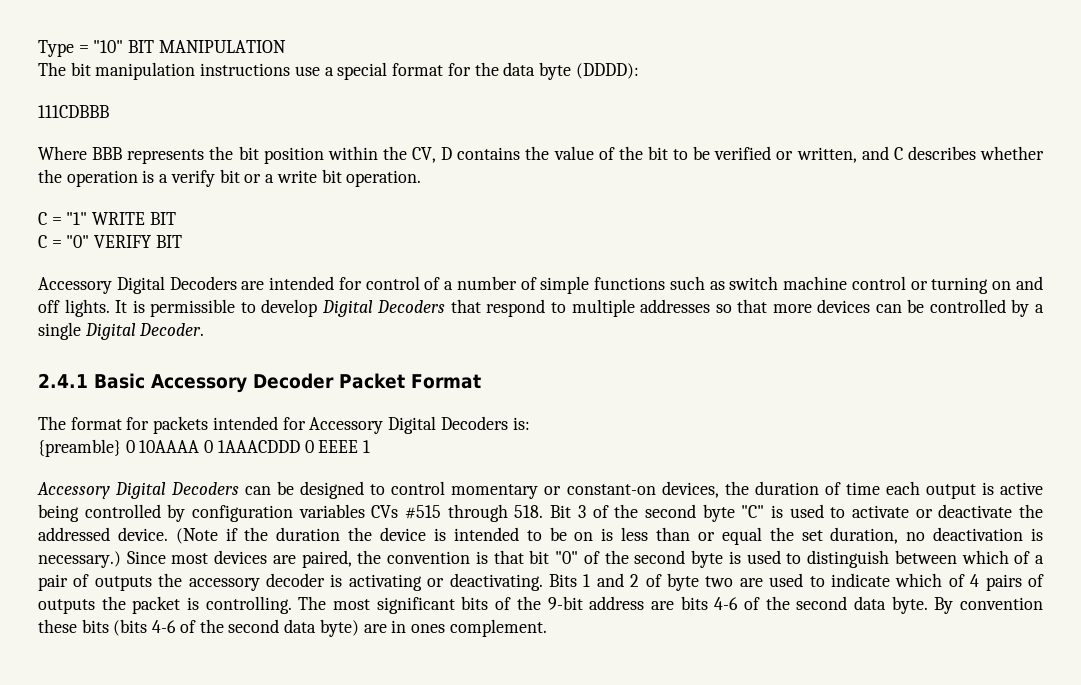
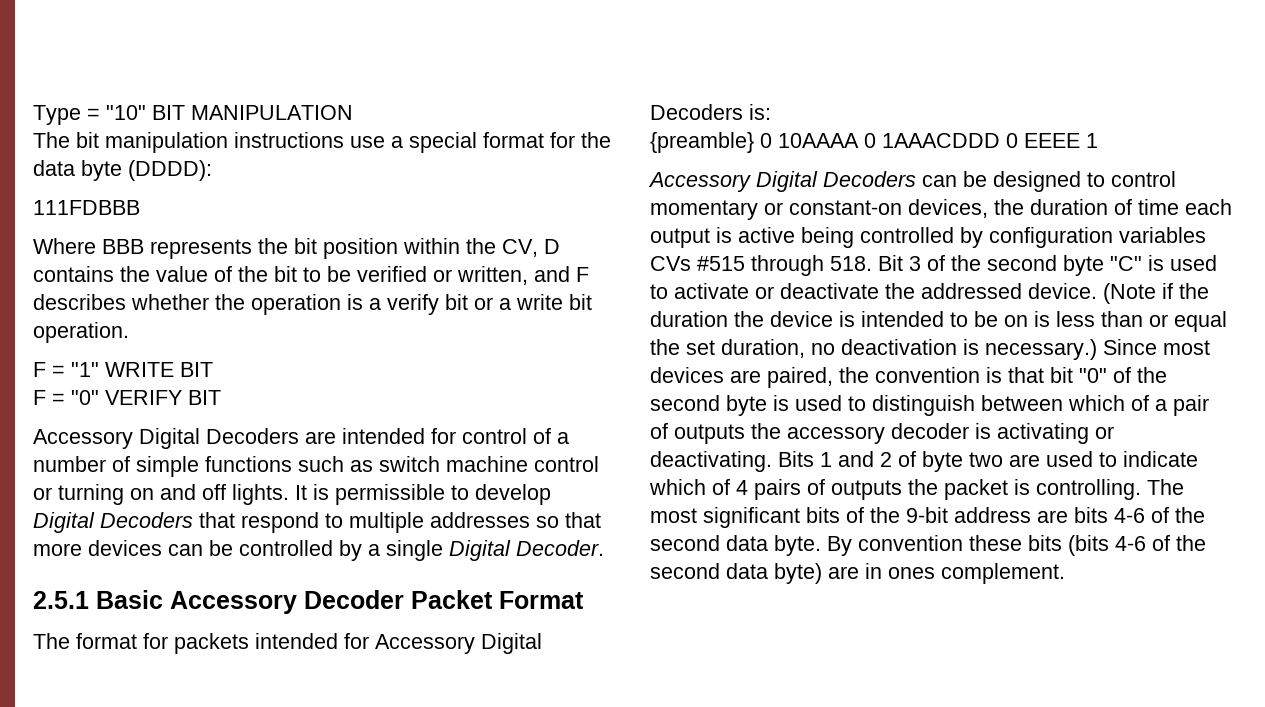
- 111CDBBB
+ 111FDBBB
- Where BBB represents the bit position within the CV, D contains the value of the bit to be verified or written, and C describes whether the operation is a verify bit or a write bit operation.
+ Where BBB represents the bit position within the CV, D contains the value of the bit to be verified or written, and F describes whether the operation is a verify bit or a write bit operation.
- C = "1" WRITE BIT
+ F = "1" WRITE BIT
- C = "0" VERIFY BIT
+ F = "0" VERIFY BIT
- 2.4.1 Basic Accessory Decoder Packet Format
+ 2.5.1 Basic Accessory Decoder Packet Format

